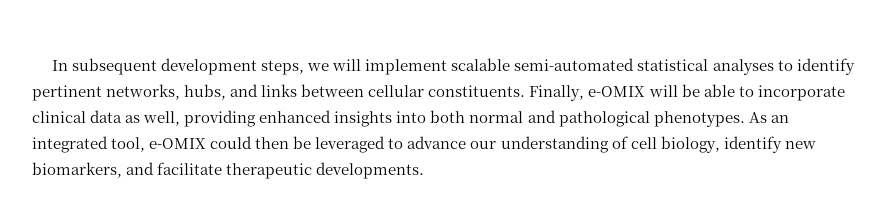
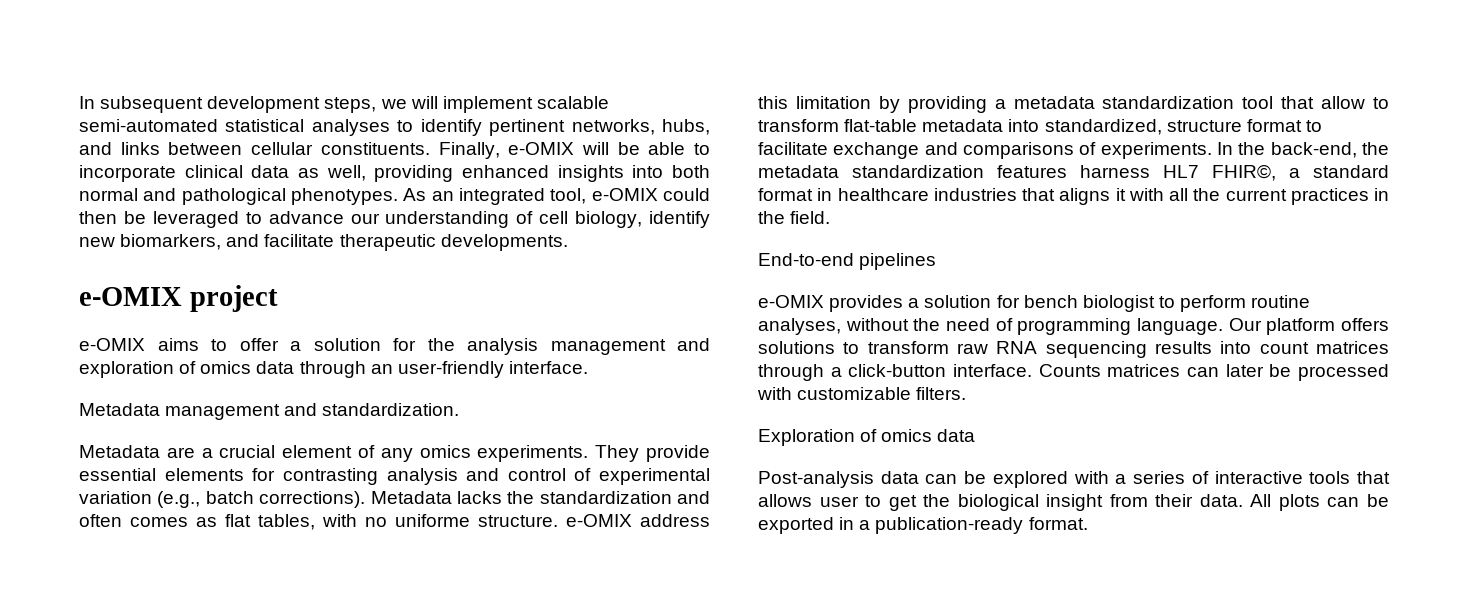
+ e-OMIX project
+ e-OMIX aims to offer a solution for the analysis management and exploration of omics data through an user-friendly interface.
+ Metadata management and standardization.
+ Metadata are a crucial element of any omics experiments. They provide essential elements for contrasting analysis and control of experimental variation (e.g., batch corrections). Metadata lacks the standardization and often comes as flat tables, with no uniforme structure. e-OMIX address this limitation by providing a metadata standardization tool that allow to transform flat-table metadata into standardized, structure format to facilitate exchange and comparisons of experiments. In the back-end, the metadata standardization features harness HL7 FHIR©, a standard format in healthcare industries that aligns it with all the current practices in the field.
+ End-to-end pipelines
+ e-OMIX provides a solution for bench biologist to perform routine analyses, without the need of programming language. Our platform offers solutions to transform raw RNA sequencing results into count matrices through a click-button interface. Counts matrices can later be processed with customizable filters.
+ Exploration of omics data
+ Post-analysis data can be explored with a series of interactive tools that allows user to get the biological insight from their data. All plots can be exported in a publication-ready format.

